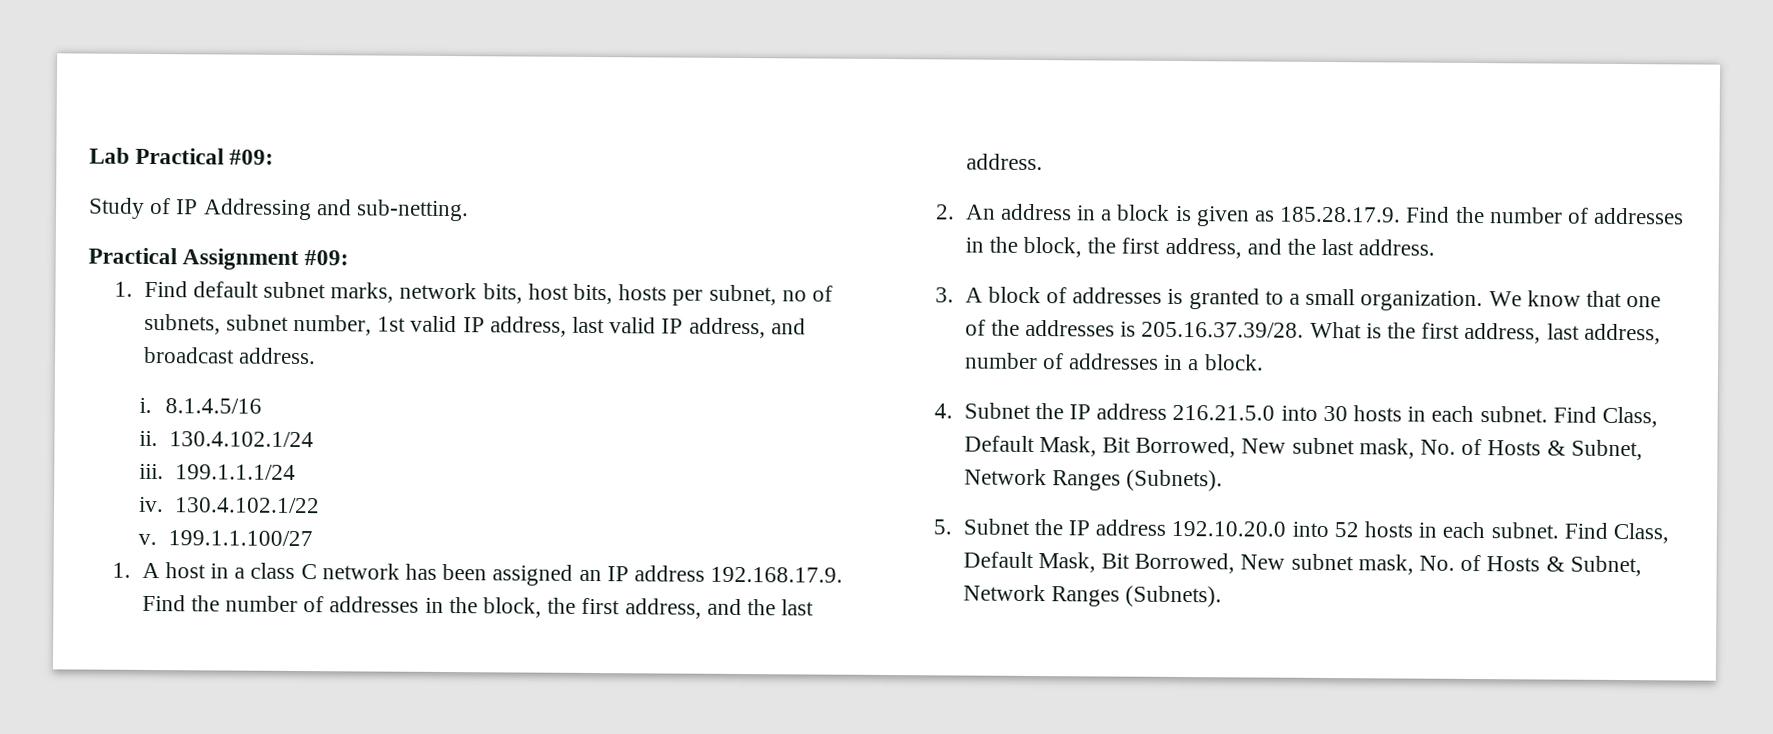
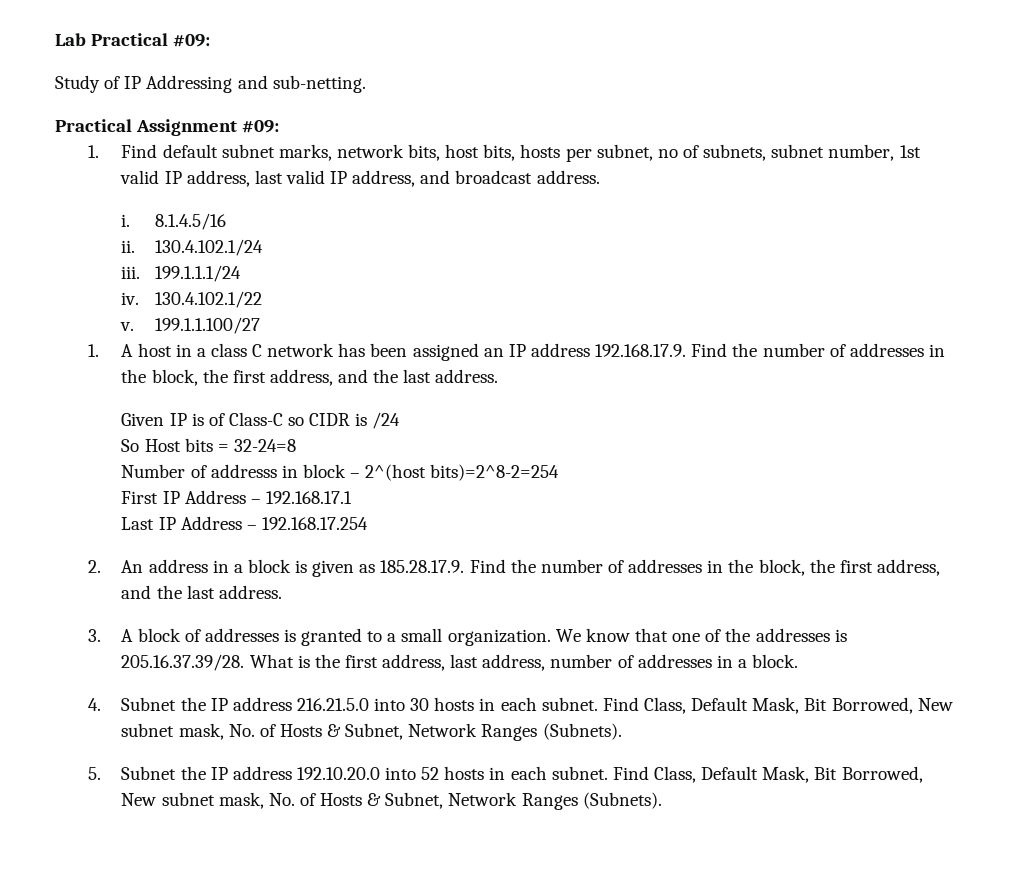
+ Given IP is of Class-C so CIDR is /24
+ So Host bits = 32-24=8
+ Number of addresss in block – 2^(host bits)=2^8-2=254
+ First IP Address – 192.168.17.1
+ Last IP Address – 192.168.17.254

